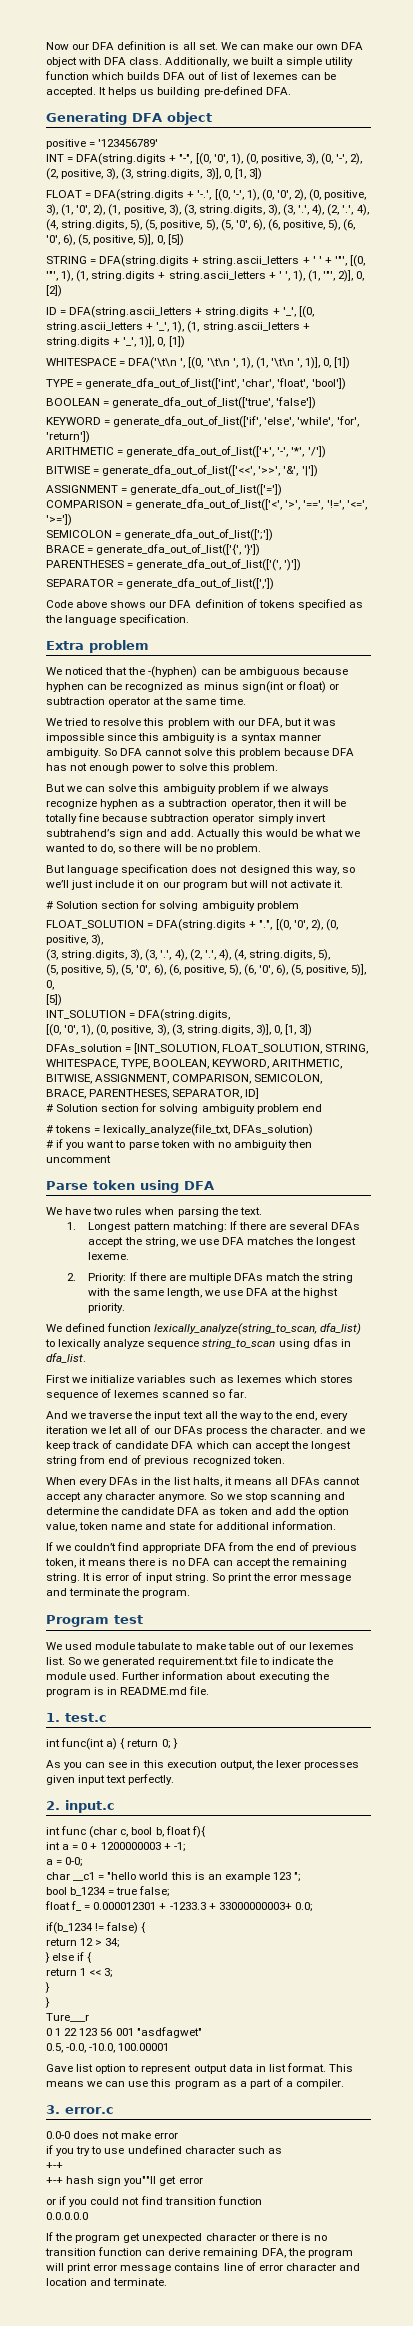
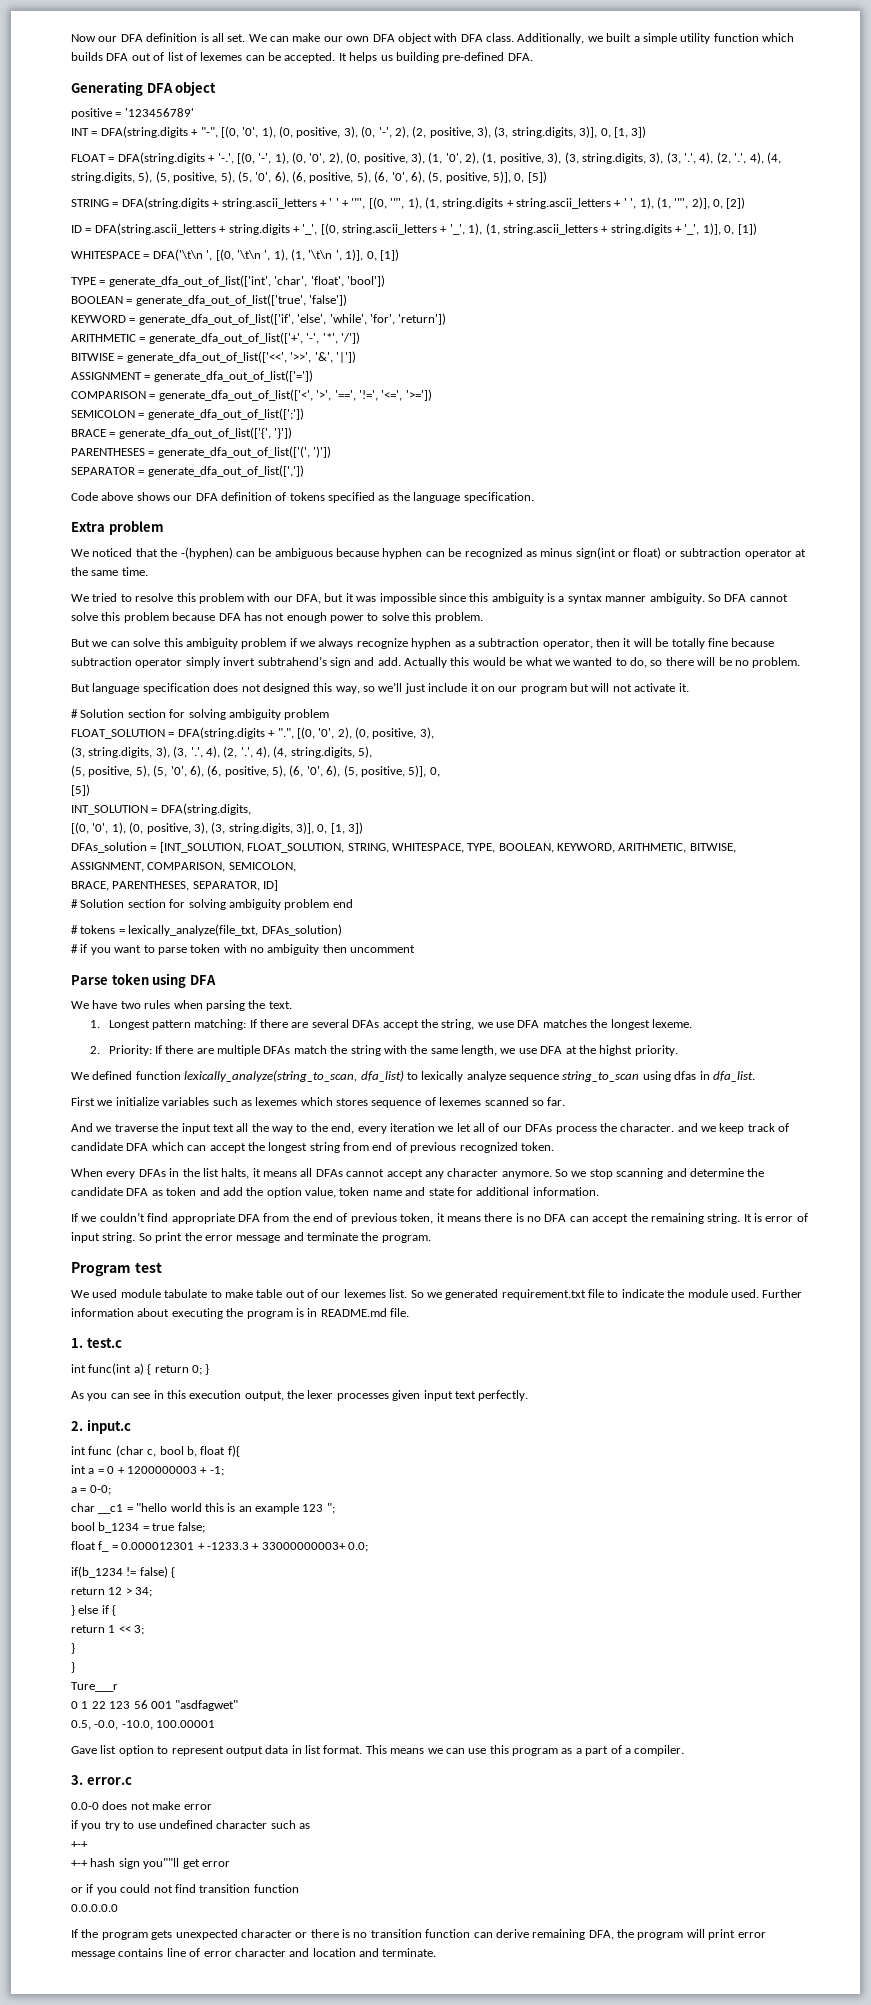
- If the program get unexpected character or there is no transition function can derive remaining DFA, the program will print error message contains line of error character and location and terminate.
+ If the program gets unexpected character or there is no transition function can derive remaining DFA, the program will print error message contains line of error character and location and terminate.

